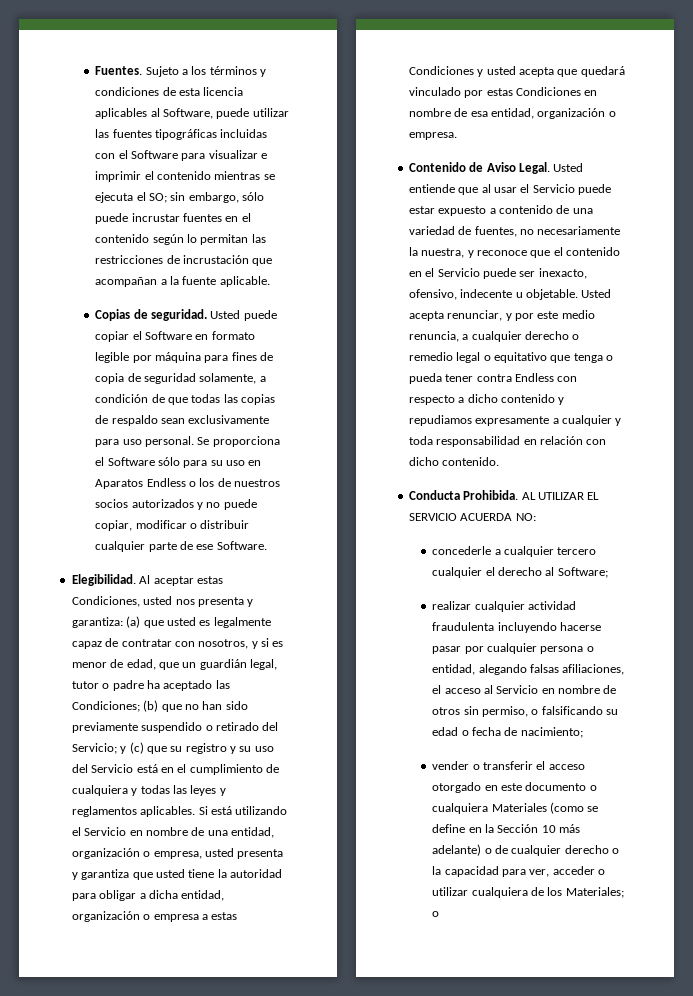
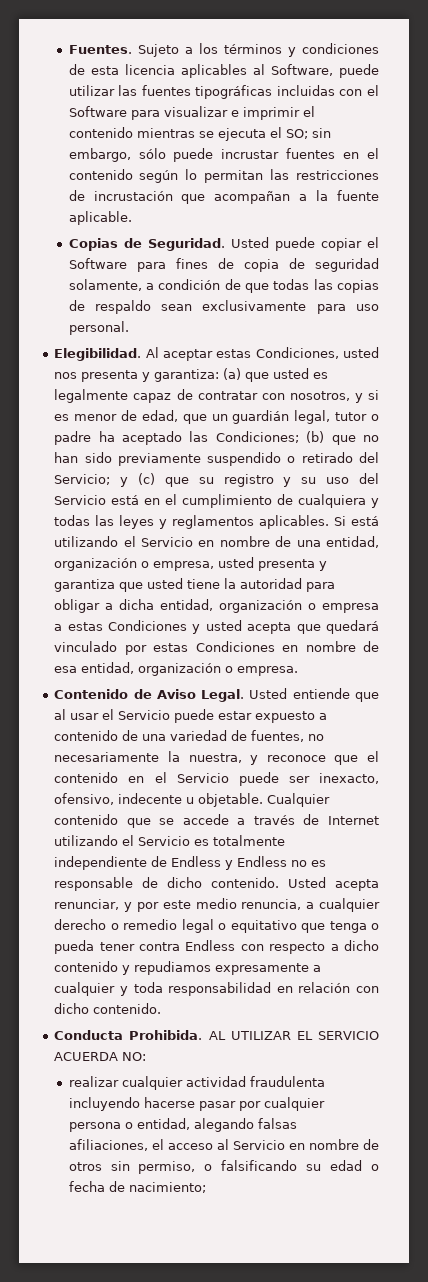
- Copias de seguridad.
+ Copias de Seguridad.
- Usted puede copiar el Software en formato legible por máquina para fines de copia de seguridad solamente, a condición de que todas las copias de respaldo sean exclusivamente para uso personal. Se proporciona el Software sólo para su uso en Aparatos Endless o los de nuestros socios autorizados y no puede copiar, modificar o distribuir cualquier parte de ese Software.
+ Usted puede copiar el Software para fines de copia de seguridad solamente, a condición de que todas las copias de respaldo sean exclusivamente para uso personal.
+ Cualquier contenido que se accede a través de Internet utilizando el Servicio es totalmente independiente de Endless y Endless no es responsable de dicho contenido.
- concederle a cualquier tercero cualquier el derecho al Software;
- vender o transferir el acceso otorgado en este documento o cualquiera Materiales (como se define en la Sección 10 más adelante) o de cualquier derecho o la capacidad para ver, acceder o utilizar cualquiera de los Materiales; o

